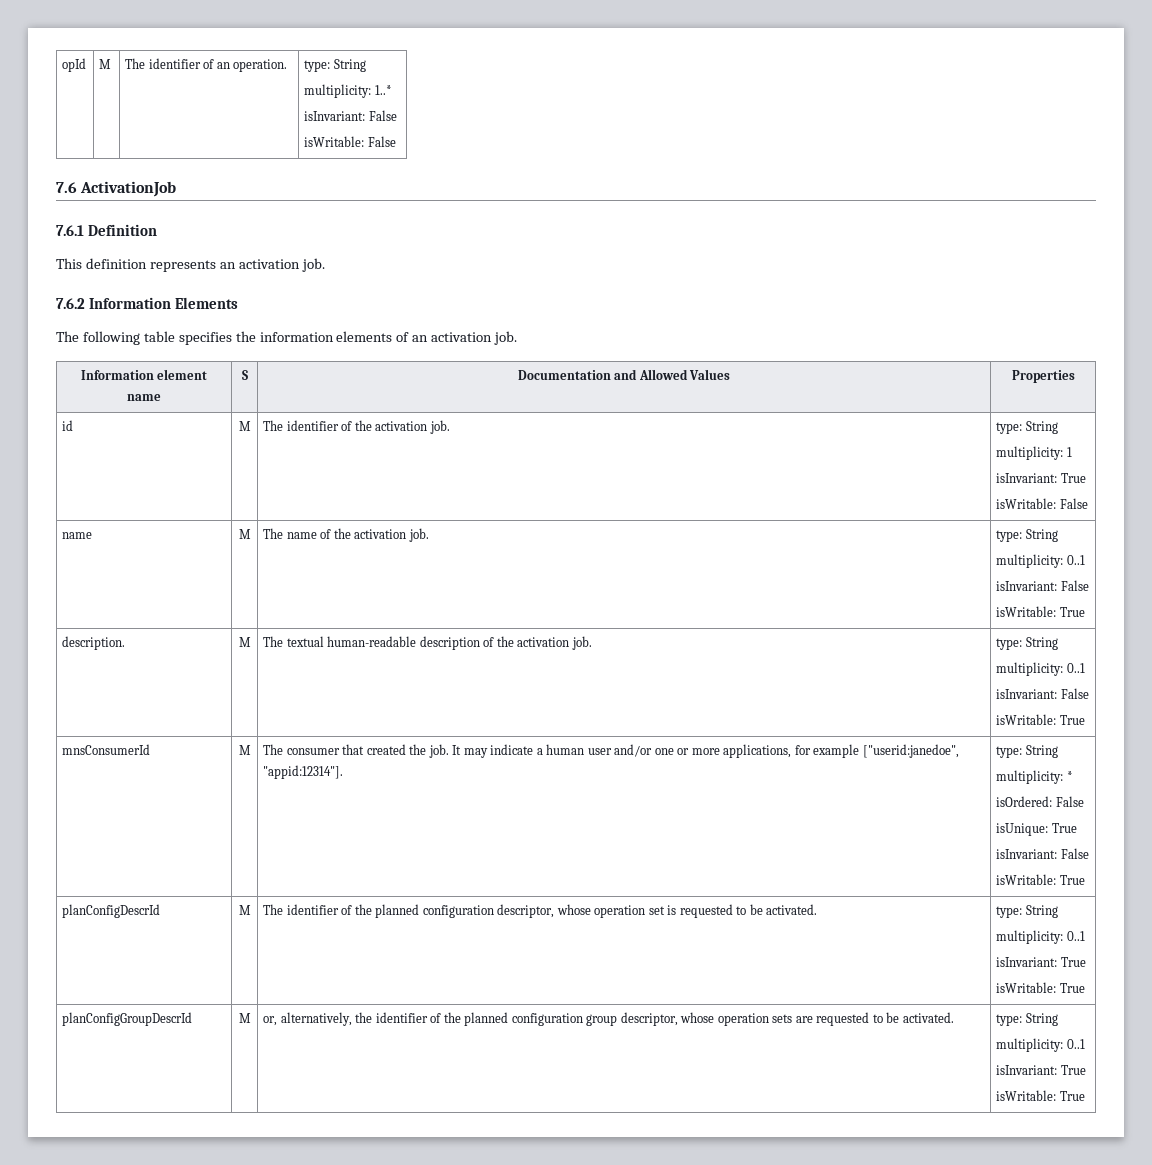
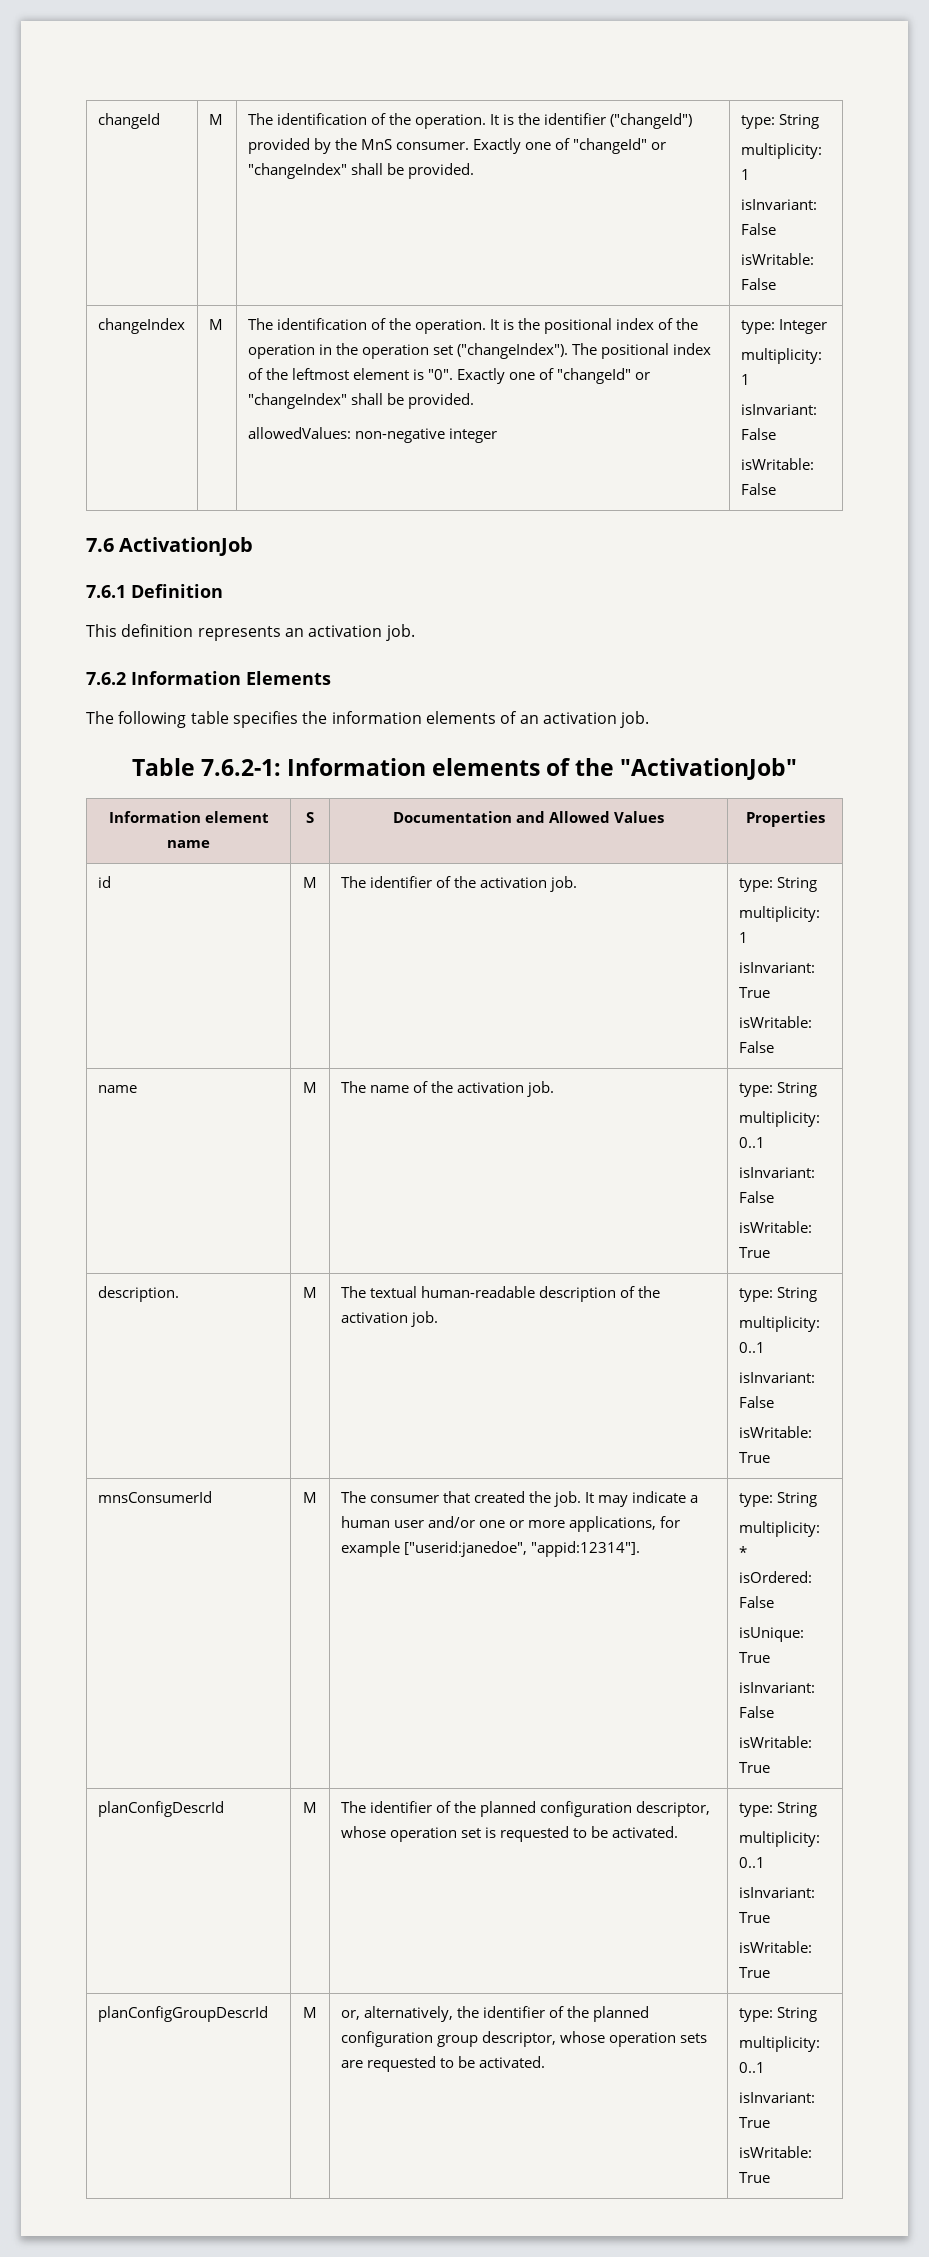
- opId | M | The identifier of an operation. | type: String
- multiplicity: 1..*
+ changeId | M | The identification of the operation. It is the identifier ("changeId") provided by the MnS consumer. Exactly one of "changeId" or "changeIndex" shall be provided. | type: String
+ multiplicity: 1
+ isInvariant: False
+ isWritable: False
+ changeIndex | M | The identification of the operation. It is the positional index of the operation in the operation set ("changeIndex"). The positional index of the leftmost element is "0". Exactly one of "changeId" or "changeIndex" shall be provided.
+ allowedValues: non-negative integer | type: Integer
+ multiplicity: 1
+ Table 7.6.2-1: Information elements of the "ActivationJob"

